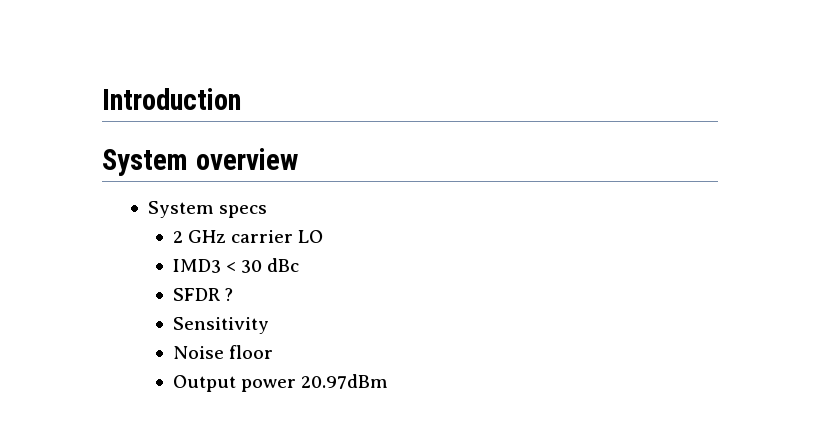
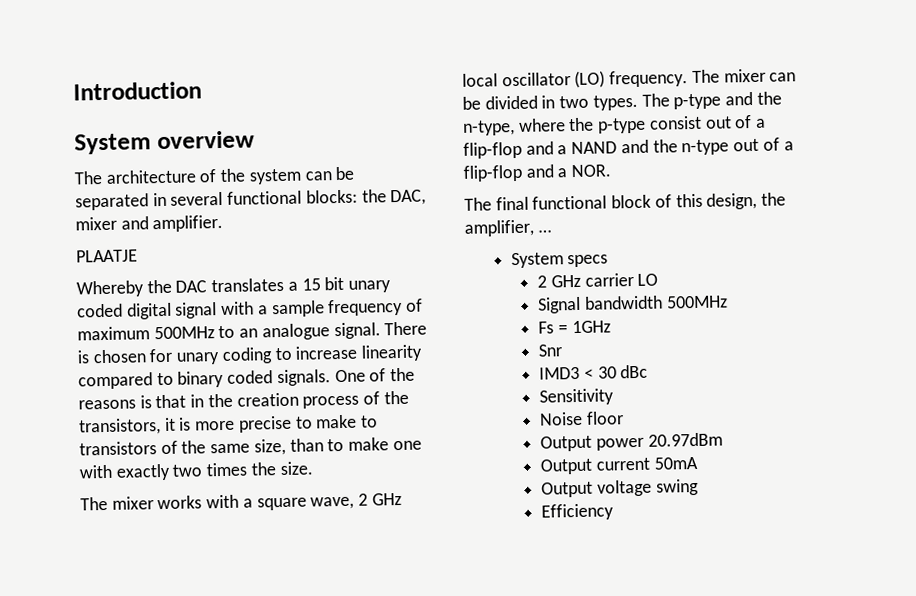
+ The architecture of the system can be separated in several functional blocks: the DAC, mixer and amplifier.
+ PLAATJE
+ Whereby the DAC translates a 15 bit unary coded digital signal with a sample frequency of maximum 500MHz to an analogue signal. There is chosen for unary coding to increase linearity compared to binary coded signals. One of the reasons is that in the creation process of the transistors, it is more precise to make to transistors of the same size, than to make one with exactly two times the size.
+ The mixer works with a square wave, 2 GHz local oscillator (LO) frequency. The mixer can be divided in two types. The p-type and the n-type, where the p-type consist out of a flip-flop and a NAND and the n-type out of a flip-flop and a NOR.
+ The final functional block of this design, the amplifier, …
+ Signal bandwidth 500MHz
+ Fs = 1GHz
+ Snr
- SFDR ?
+ Output current 50mA
+ Output voltage swing
+ Efficiency

